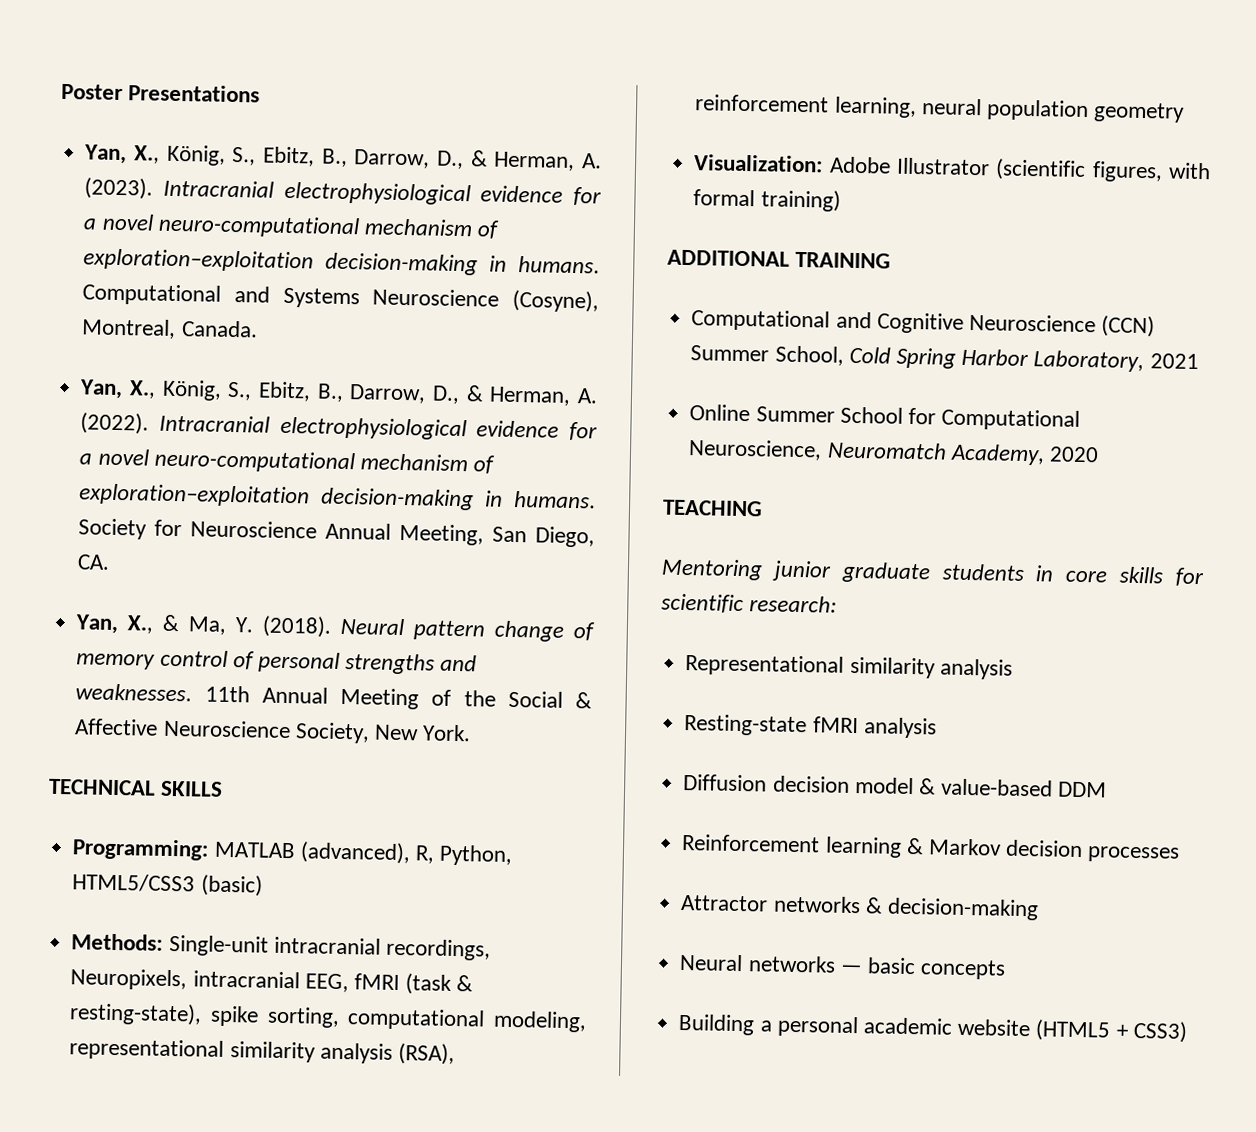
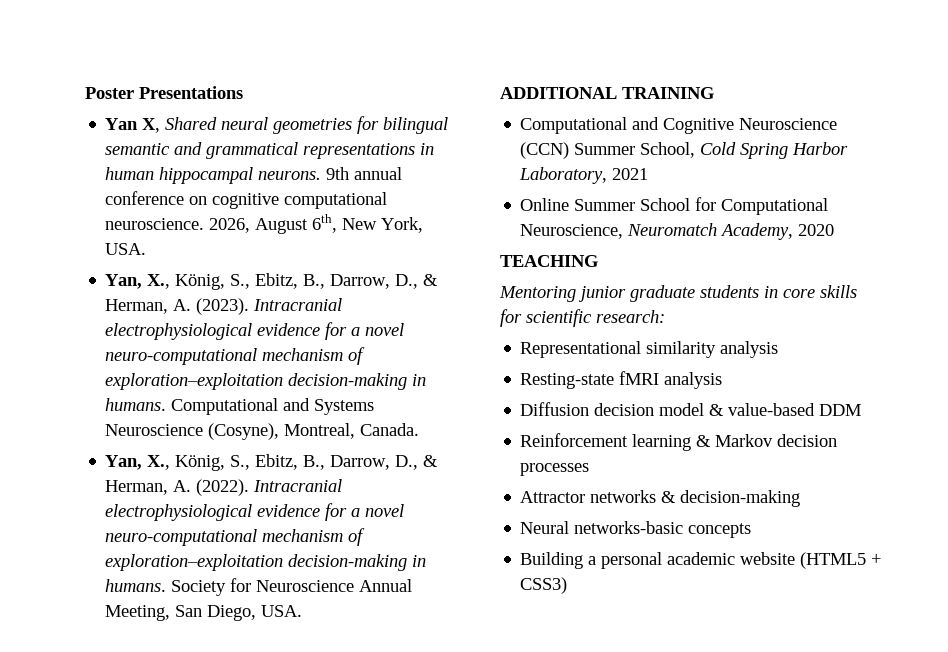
+ Yan X, Shared neural geometries for bilingual semantic and grammatical representations in human hippocampal neurons. 9th annual conference on cognitive computational neuroscience. 2026, August 6th, New York, USA.
- Society for Neuroscience Annual Meeting, San Diego, CA.
- Yan, X., & Ma, Y. (2018). Neural pattern change of memory control of personal strengths and weaknesses. 11th Annual Meeting of the Social & Affective Neuroscience Society, New York.
- TECHNICAL SKILLS
- Programming: MATLAB (advanced), R, Python, HTML5/CSS3 (basic)
- Methods: Single-unit intracranial recordings, Neuropixels, intracranial EEG, fMRI (task & resting-state), spike sorting, computational modeling, representational similarity analysis (RSA), reinforcement learning, neural population geometry
- Visualization: Adobe Illustrator (scientific figures, with formal training)
+ Society for Neuroscience Annual Meeting, San Diego, USA.
- Neural networks — basic concepts
+ Neural networks-basic concepts

